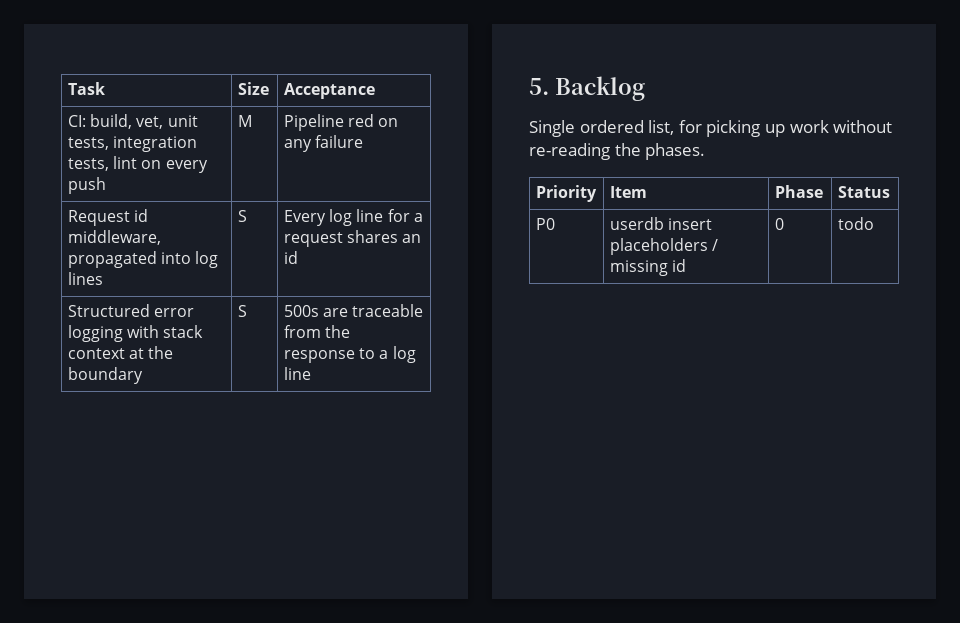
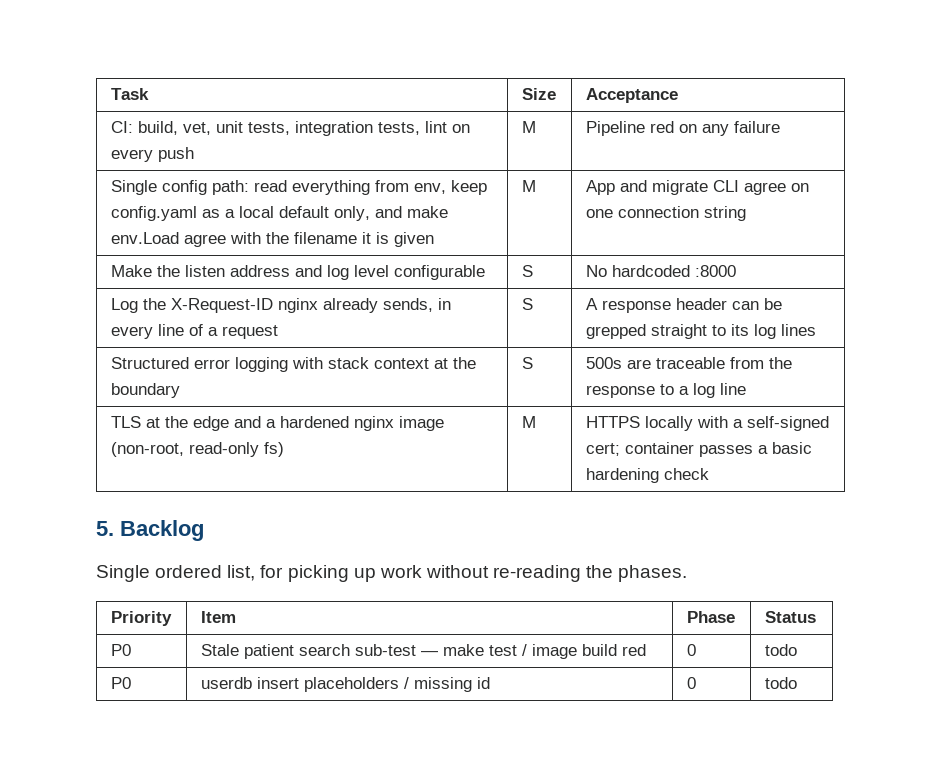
- Request id middleware, propagated into log lines | S | Every log line for a request shares an id
+ Single config path: read everything from env, keep config.yaml as a local default only, and make env.Load agree with the filename it is given | M | App and migrate CLI agree on one connection string
+ Make the listen address and log level configurable | S | No hardcoded :8000
+ Log the X-Request-ID nginx already sends, in every line of a request | S | A response header can be grepped straight to its log lines
+ TLS at the edge and a hardened nginx image (non-root, read-only fs) | M | HTTPS locally with a self-signed cert; container passes a basic hardening check
+ P0 | Stale patient search sub-test — make test / image build red | 0 | todo

